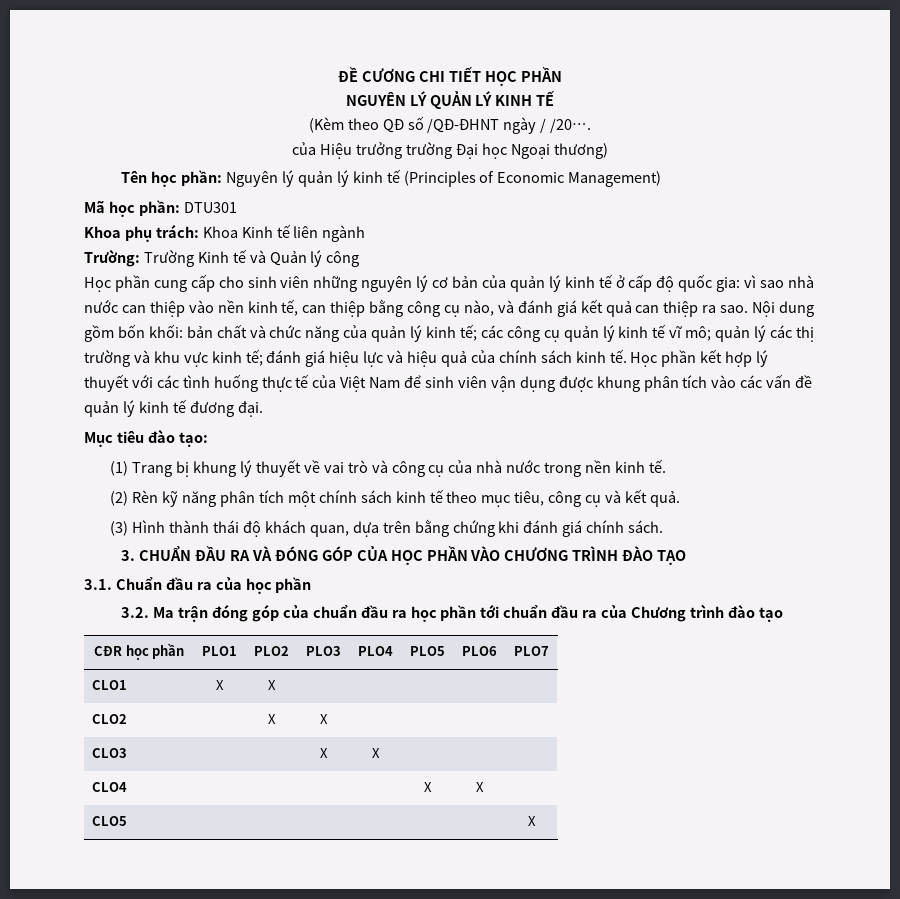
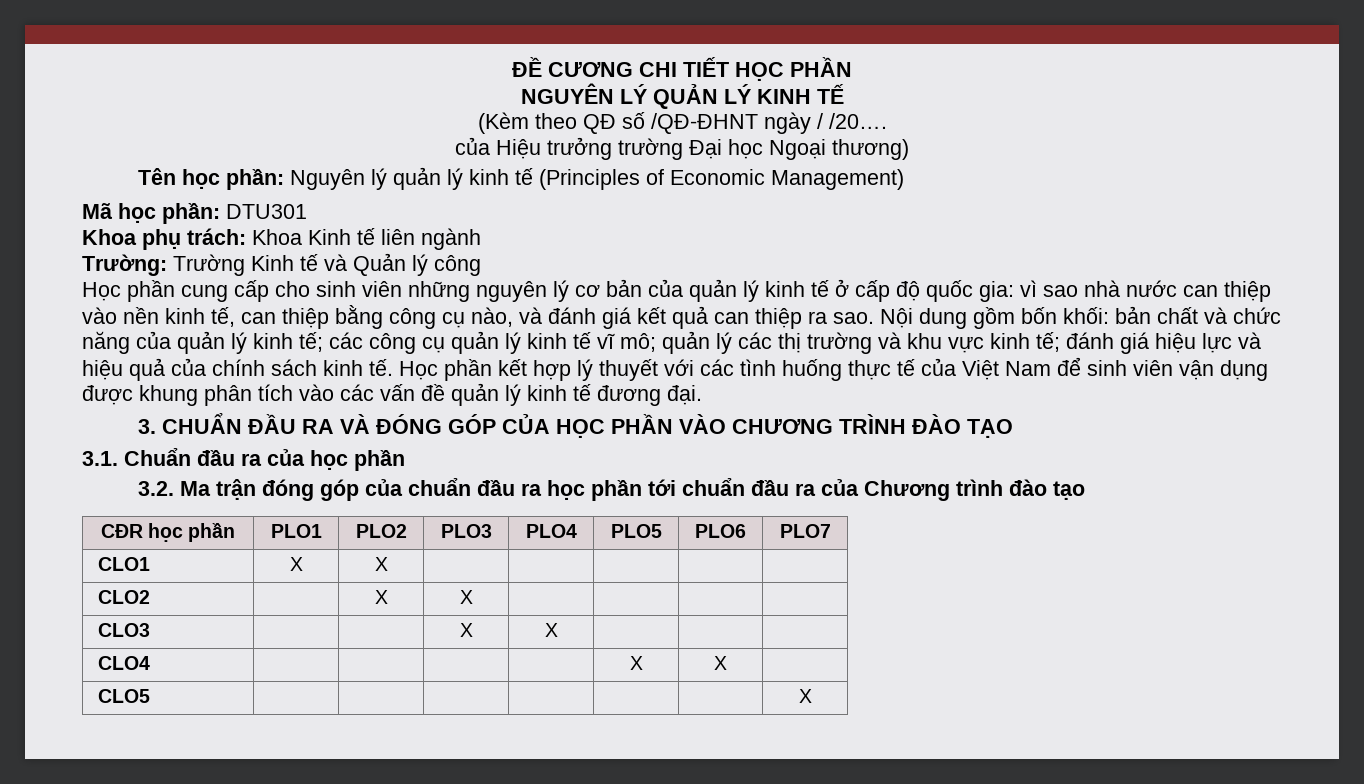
- Mục tiêu đào tạo:
- (1) Trang bị khung lý thuyết về vai trò và công cụ của nhà nước trong nền kinh tế.
- (2) Rèn kỹ năng phân tích một chính sách kinh tế theo mục tiêu, công cụ và kết quả.
- (3) Hình thành thái độ khách quan, dựa trên bằng chứng khi đánh giá chính sách.

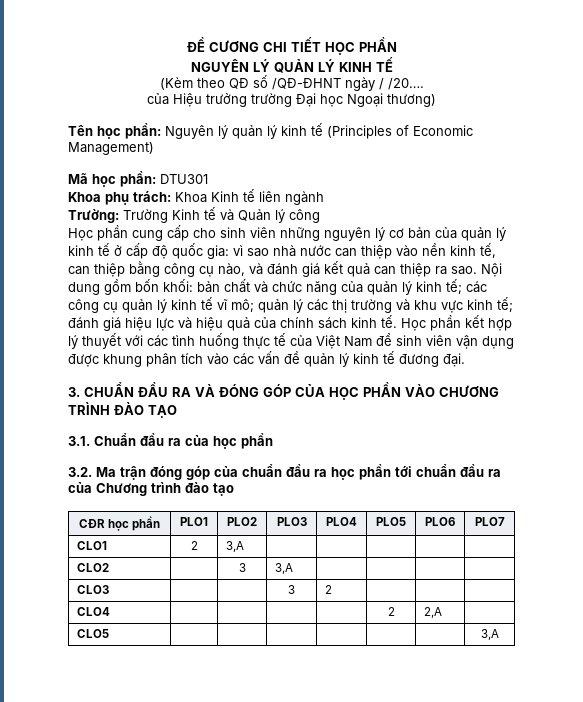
- CLO1 | X | X | | | | |
+ CLO1 | 2 | 3,A | | | | |
- CLO2 | | X | X | | | |
+ CLO2 | | 3 | 3,A | | | |
- CLO3 | | | X | X | | |
+ CLO3 | | | 3 | 2 | | |
- CLO4 | | | | | X | X |
+ CLO4 | | | | | 2 | 2,A |
- CLO5 | | | | | | | X
+ CLO5 | | | | | | | 3,A

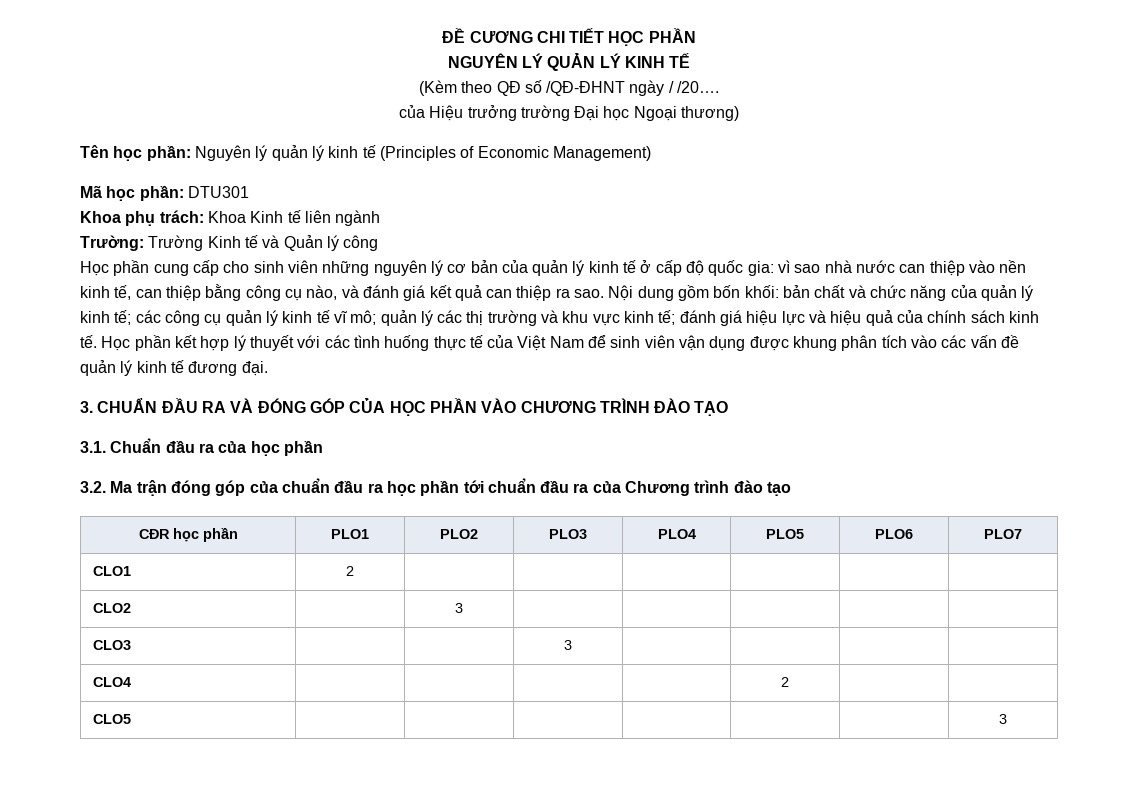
- CLO1 | 2 | 3,A | | | | |
+ CLO1 | 2 | | | | | |
- CLO2 | | 3 | 3,A | | | |
+ CLO2 | | 3 | | | | |
- CLO3 | | | 3 | 2 | | |
+ CLO3 | | | 3 | | | |
- CLO4 | | | | | 2 | 2,A |
+ CLO4 | | | | | 2 | |
- CLO5 | | | | | | | 3,A
+ CLO5 | | | | | | | 3

